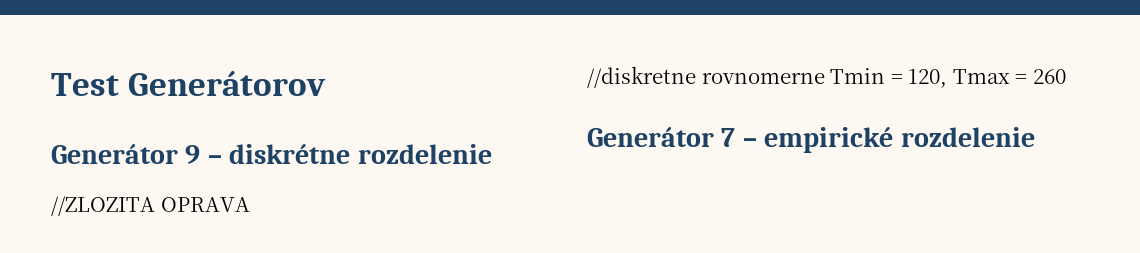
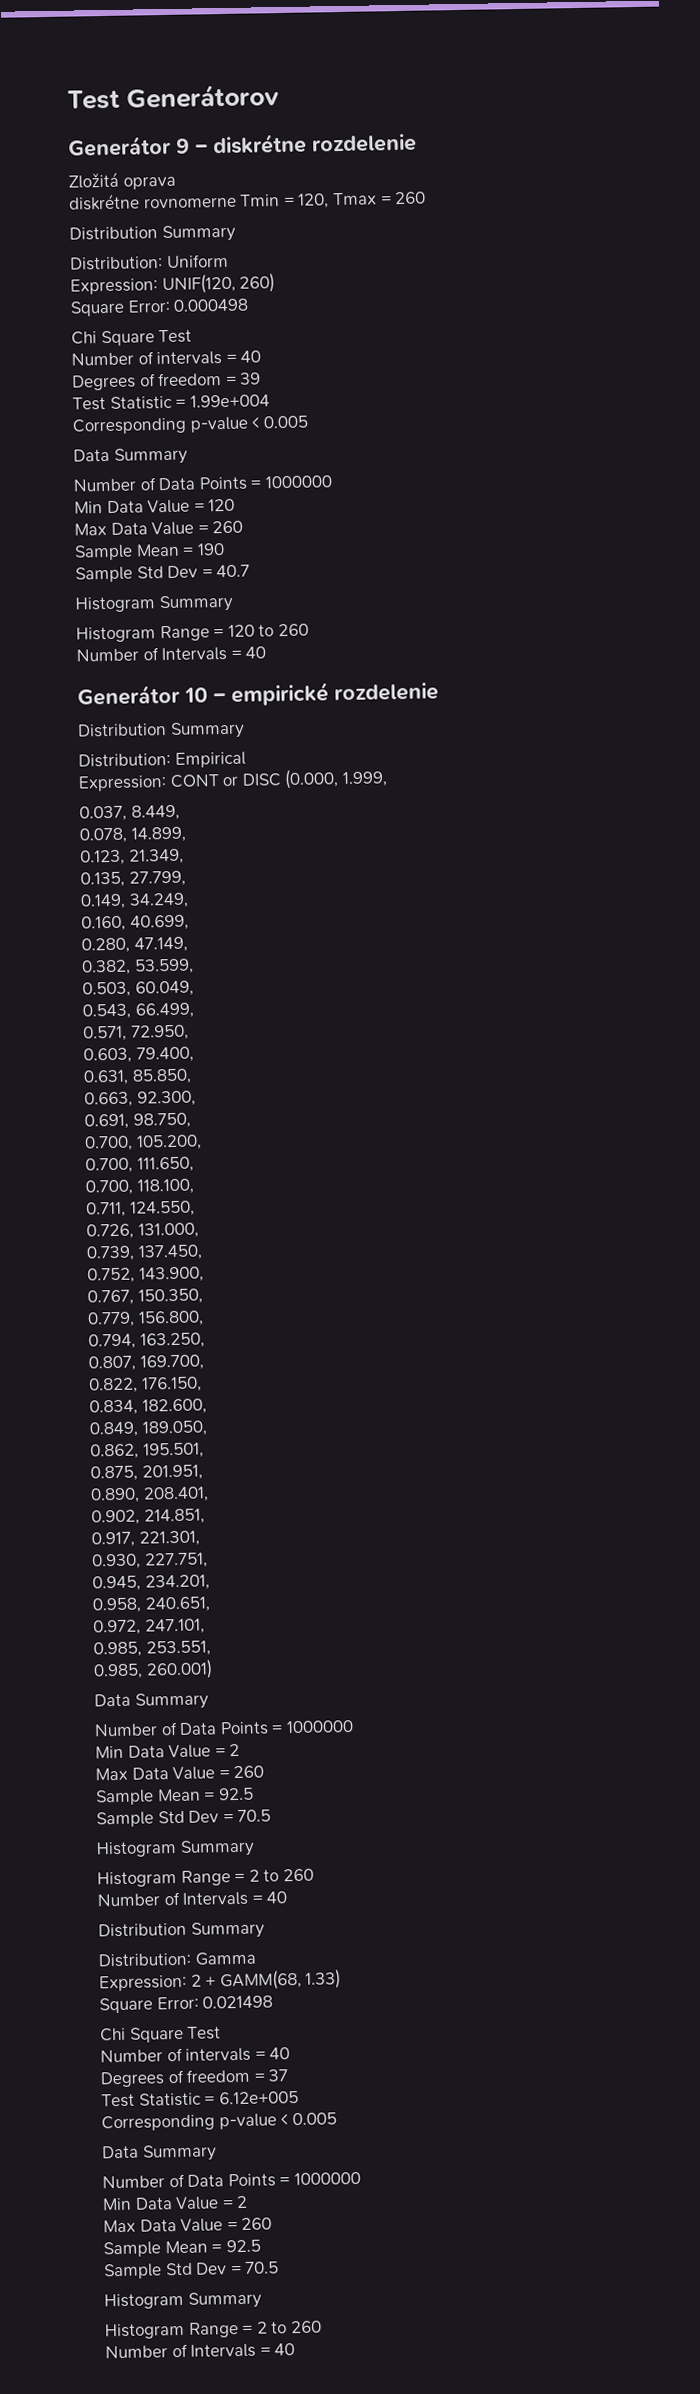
- //ZLOZITA OPRAVA
- //diskretne rovnomerne Tmin = 120, Tmax = 260
- Generátor 7 – empirické rozdelenie
+ Zložitá oprava
+ diskrétne rovnomerne Tmin = 120, Tmax = 260
+ Distribution Summary
+ Distribution: Uniform
+ Expression: UNIF(120, 260)
+ Square Error: 0.000498
+ Chi Square Test
+ Number of intervals = 40
+ Degrees of freedom = 39
+ Test Statistic = 1.99e+004
+ Corresponding p-value < 0.005
+ Data Summary
+ Number of Data Points = 1000000
+ Min Data Value = 120
+ Max Data Value = 260
+ Sample Mean = 190
+ Sample Std Dev = 40.7
+ Histogram Summary
+ Histogram Range = 120 to 260
+ Number of Intervals = 40
+ Generátor 10 – empirické rozdelenie
+ Distribution Summary
+ Distribution: Empirical
+ Expression: CONT or DISC (0.000, 1.999,
+ 0.037, 8.449,
+ 0.078, 14.899,
+ 0.123, 21.349,
+ 0.135, 27.799,
+ 0.149, 34.249,
+ 0.160, 40.699,
+ 0.280, 47.149,
+ 0.382, 53.599,
+ 0.503, 60.049,
+ 0.543, 66.499,
+ 0.571, 72.950,
+ 0.603, 79.400,
+ 0.631, 85.850,
+ 0.663, 92.300,
+ 0.691, 98.750,
+ 0.700, 105.200,
+ 0.700, 111.650,
+ 0.700, 118.100,
+ 0.711, 124.550,
+ 0.726, 131.000,
+ 0.739, 137.450,
+ 0.752, 143.900,
+ 0.767, 150.350,
+ 0.779, 156.800,
+ 0.794, 163.250,
+ 0.807, 169.700,
+ 0.822, 176.150,
+ 0.834, 182.600,
+ 0.849, 189.050,
+ 0.862, 195.501,
+ 0.875, 201.951,
+ 0.890, 208.401,
+ 0.902, 214.851,
+ 0.917, 221.301,
+ 0.930, 227.751,
+ 0.945, 234.201,
+ 0.958, 240.651,
+ 0.972, 247.101,
+ 0.985, 253.551,
+ 0.985, 260.001)
+ Data Summary
+ Number of Data Points = 1000000
+ Min Data Value = 2
+ Max Data Value = 260
+ Sample Mean = 92.5
+ Sample Std Dev = 70.5
+ Histogram Summary
+ Histogram Range = 2 to 260
+ Number of Intervals = 40
+ Distribution Summary
+ Distribution: Gamma
+ Expression: 2 + GAMM(68, 1.33)
+ Square Error: 0.021498
+ Chi Square Test
+ Number of intervals = 40
+ Degrees of freedom = 37
+ Test Statistic = 6.12e+005
+ Corresponding p-value < 0.005
+ Data Summary
+ Number of Data Points = 1000000
+ Min Data Value = 2
+ Max Data Value = 260
+ Sample Mean = 92.5
+ Sample Std Dev = 70.5
+ Histogram Summary
+ Histogram Range = 2 to 260
+ Number of Intervals = 40

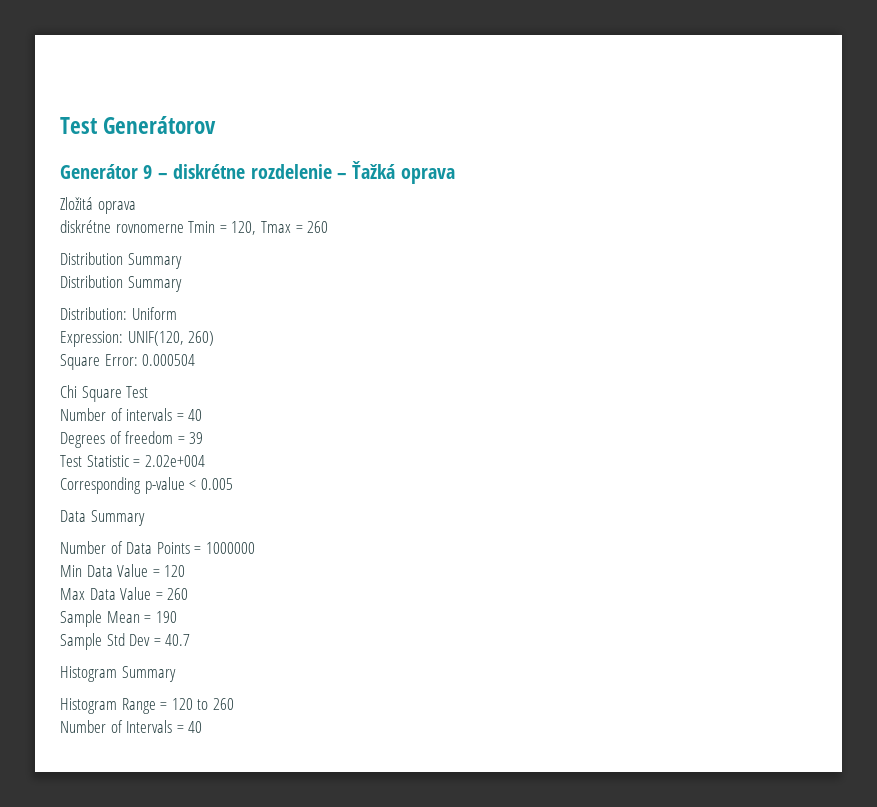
- Generátor 9 – diskrétne rozdelenie
+ Generátor 9 – diskrétne rozdelenie – Ťažká oprava
  diskrétne rovnomerne Tmin = 120, Tmax = 260
+ Distribution Summary
- Square Error: 0.000498
+ Square Error: 0.000504
- Test Statistic = 1.99e+004
+ Test Statistic = 2.02e+004
- Generátor 10 – empirické rozdelenie
- Distribution Summary
- Distribution: Empirical
- Expression: CONT or DISC (0.000, 1.999,
- 0.037, 8.449,
- 0.078, 14.899,
- 0.123, 21.349,
- 0.135, 27.799,
- 0.149, 34.249,
- 0.160, 40.699,
- 0.280, 47.149,
- 0.382, 53.599,
- 0.503, 60.049,
- 0.543, 66.499,
- 0.571, 72.950,
- 0.603, 79.400,
- 0.631, 85.850,
- 0.663, 92.300,
- 0.691, 98.750,
- 0.700, 105.200,
- 0.700, 111.650,
- 0.700, 118.100,
- 0.711, 124.550,
- 0.726, 131.000,
- 0.739, 137.450,
- 0.752, 143.900,
- 0.767, 150.350,
- 0.779, 156.800,
- 0.794, 163.250,
- 0.807, 169.700,
- 0.822, 176.150,
- 0.834, 182.600,
- 0.849, 189.050,
- 0.862, 195.501,
- 0.875, 201.951,
- 0.890, 208.401,
- 0.902, 214.851,
- 0.917, 221.301,
- 0.930, 227.751,
- 0.945, 234.201,
- 0.958, 240.651,
- 0.972, 247.101,
- 0.985, 253.551,
- 0.985, 260.001)
- Data Summary
- Number of Data Points = 1000000
- Min Data Value = 2
- Max Data Value = 260
- Sample Mean = 92.5
- Sample Std Dev = 70.5
- Histogram Summary
- Histogram Range = 2 to 260
- Number of Intervals = 40
- Distribution Summary
- Distribution: Gamma
- Expression: 2 + GAMM(68, 1.33)
- Square Error: 0.021498
- Chi Square Test
- Number of intervals = 40
- Degrees of freedom = 37
- Test Statistic = 6.12e+005
- Corresponding p-value < 0.005
- Data Summary
- Number of Data Points = 1000000
- Min Data Value = 2
- Max Data Value = 260
- Sample Mean = 92.5
- Sample Std Dev = 70.5
- Histogram Summary
- Histogram Range = 2 to 260
- Number of Intervals = 40

